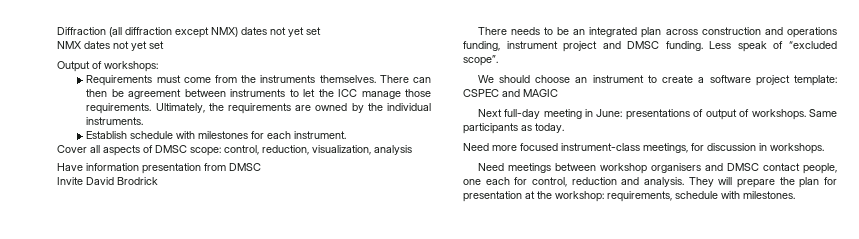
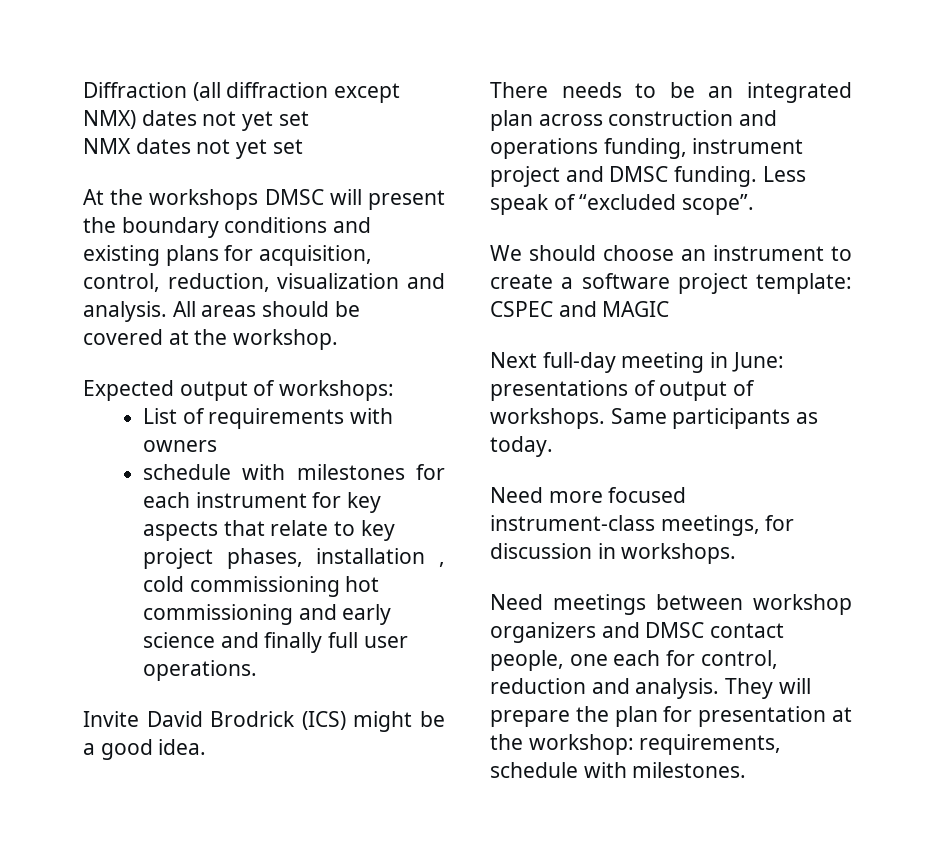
- Output of workshops:
- Requirements must come from the instruments themselves. There can then be agreement between instruments to let the ICC manage those requirements. Ultimately, the requirements are owned by the individual instruments.
- Establish schedule with milestones for each instrument.
- Cover all aspects of DMSC scope: control, reduction, visualization, analysis
- Have information presentation from DMSC
- Invite David Brodrick
+ At the workshops DMSC will present the boundary conditions and existing plans for acquisition, control, reduction, visualization and analysis. All areas should be covered at the workshop.
+ Expected output of workshops:
+ List of requirements with owners
+ schedule with milestones for each instrument for key aspects that relate to key project phases, installation , cold commissioning hot commissioning and early science and finally full user operations.
+ Invite David Brodrick (ICS) might be a good idea.
- Need meetings between workshop organisers and DMSC contact people, one each for control, reduction and analysis.
+ Need meetings between workshop organizers and DMSC contact people, one each for control, reduction and analysis.

